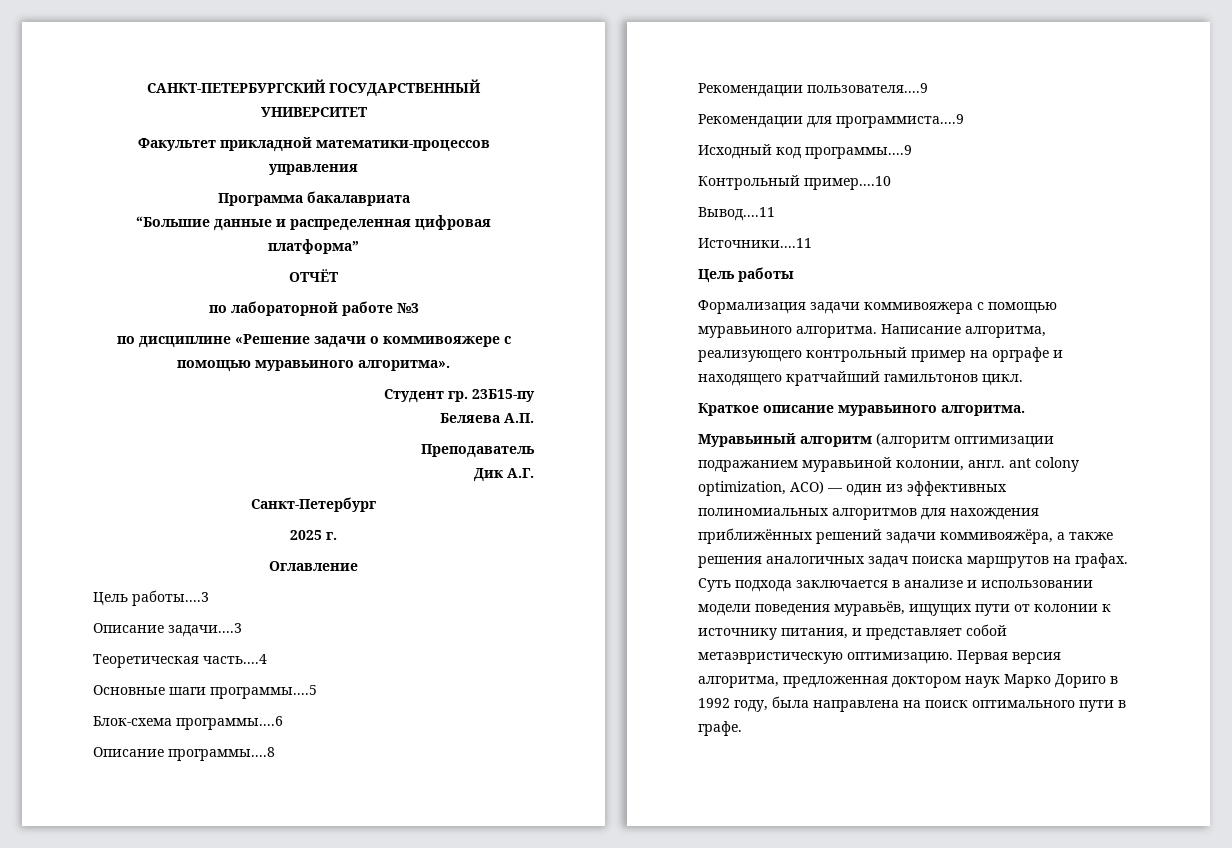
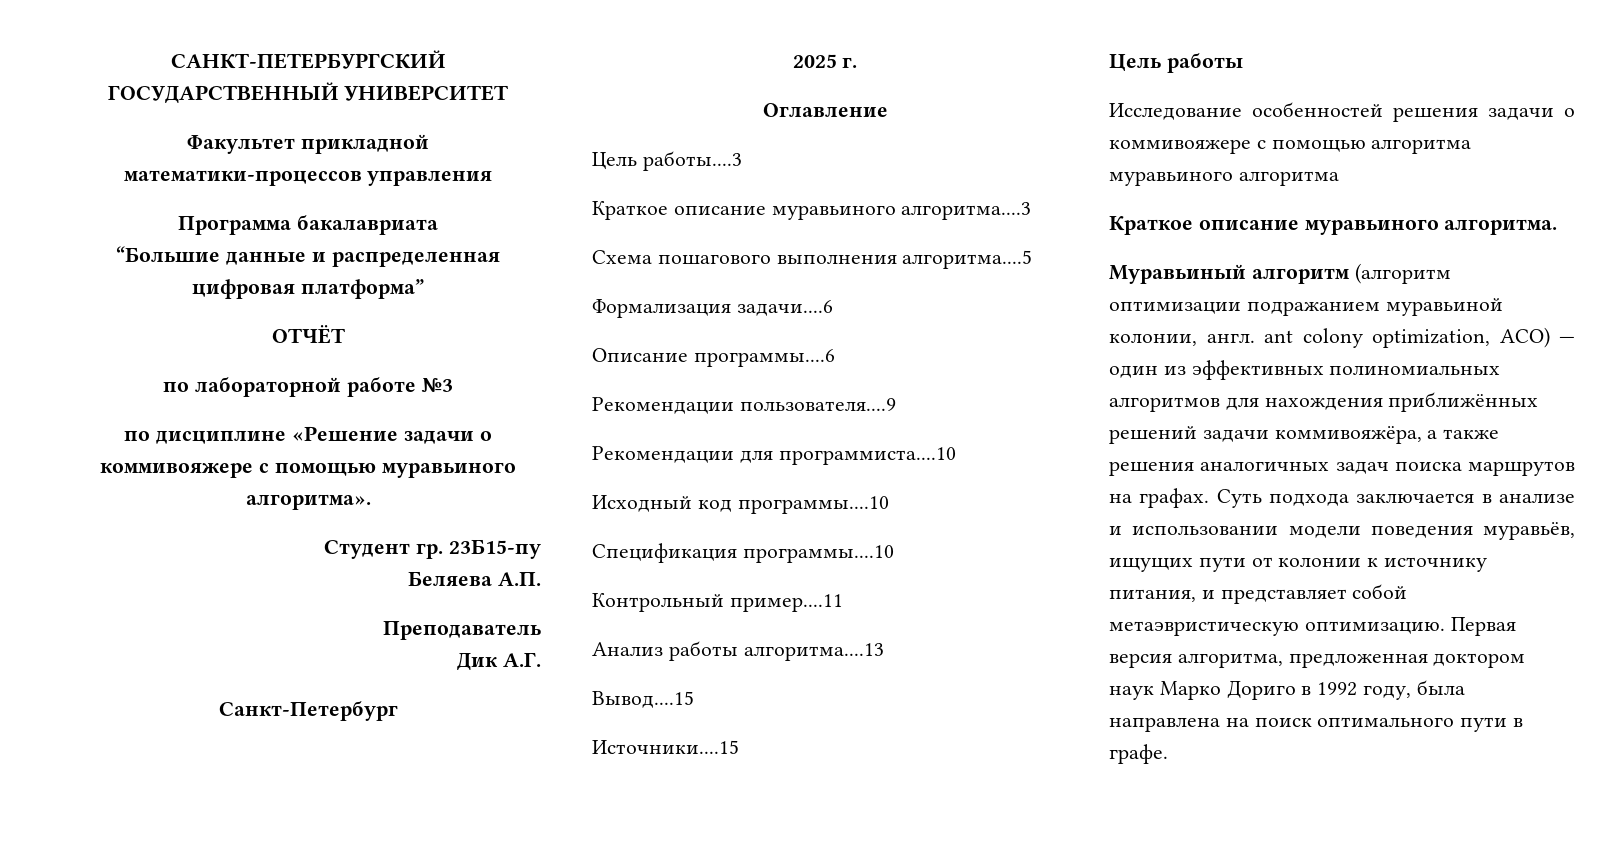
- Описание задачи....3
- Теоретическая часть....4
- Основные шаги программы....5
- Блок-схема программы....6
- Описание программы....8
+ Краткое описание муравьиного алгоритма....3
+ Схема пошагового выполнения алгоритма....5
+ Формализация задачи....6
+ Описание программы....6
- Рекомендации для программиста....9
+ Рекомендации для программиста....10
- Исходный код программы....9
- Контрольный пример....10
- Вывод....11
- Источники....11
+ Исходный код программы....10
+ Спецификация программы....10
+ Контрольный пример....11
+ Анализ работы алгоритма....13
+ Вывод....15
+ Источники....15
  Цель работы
- Формализация задачи коммивояжера с помощью муравьиного алгоритма. Написание алгоритма, реализующего контрольный пример на орграфе и находящего кратчайший гамильтонов цикл.
+ Исследование особенностей решения задачи о коммивояжере с помощью алгоритма муравьиного алгоритма

